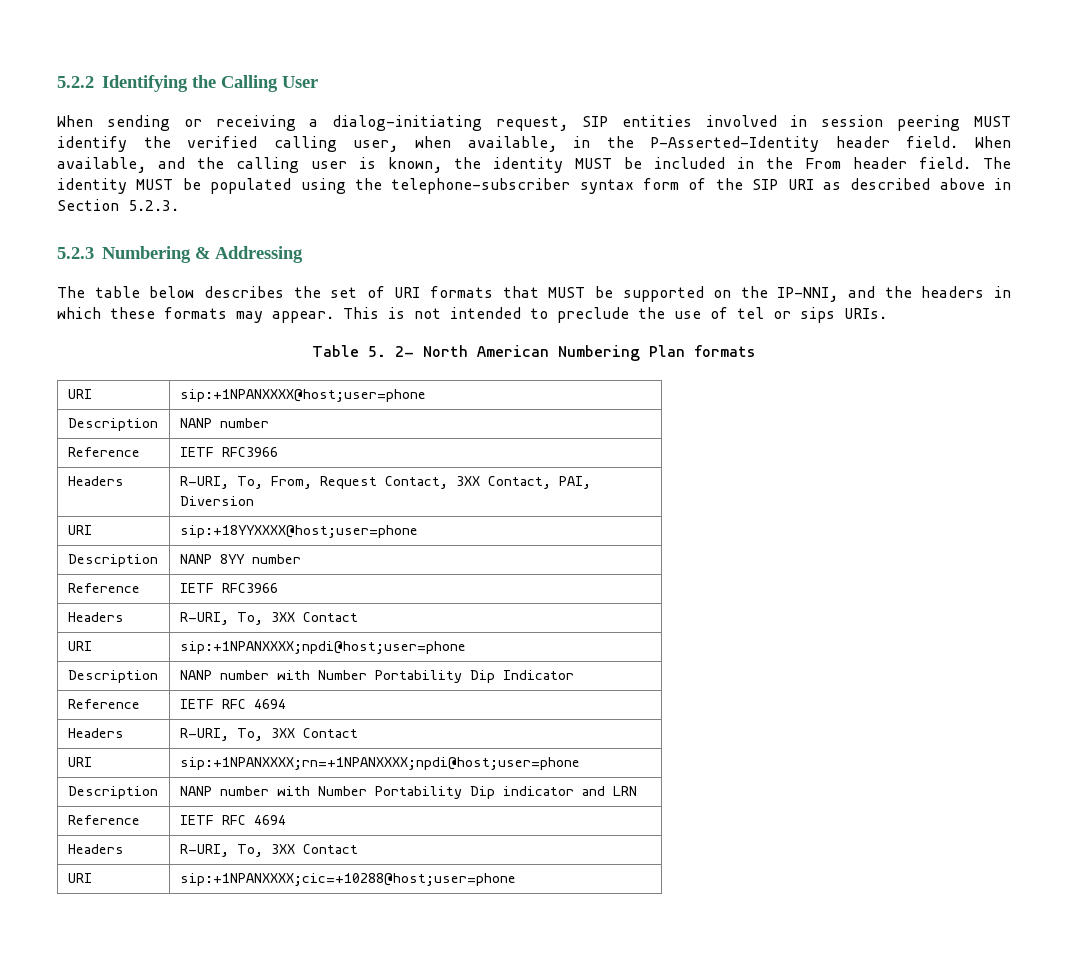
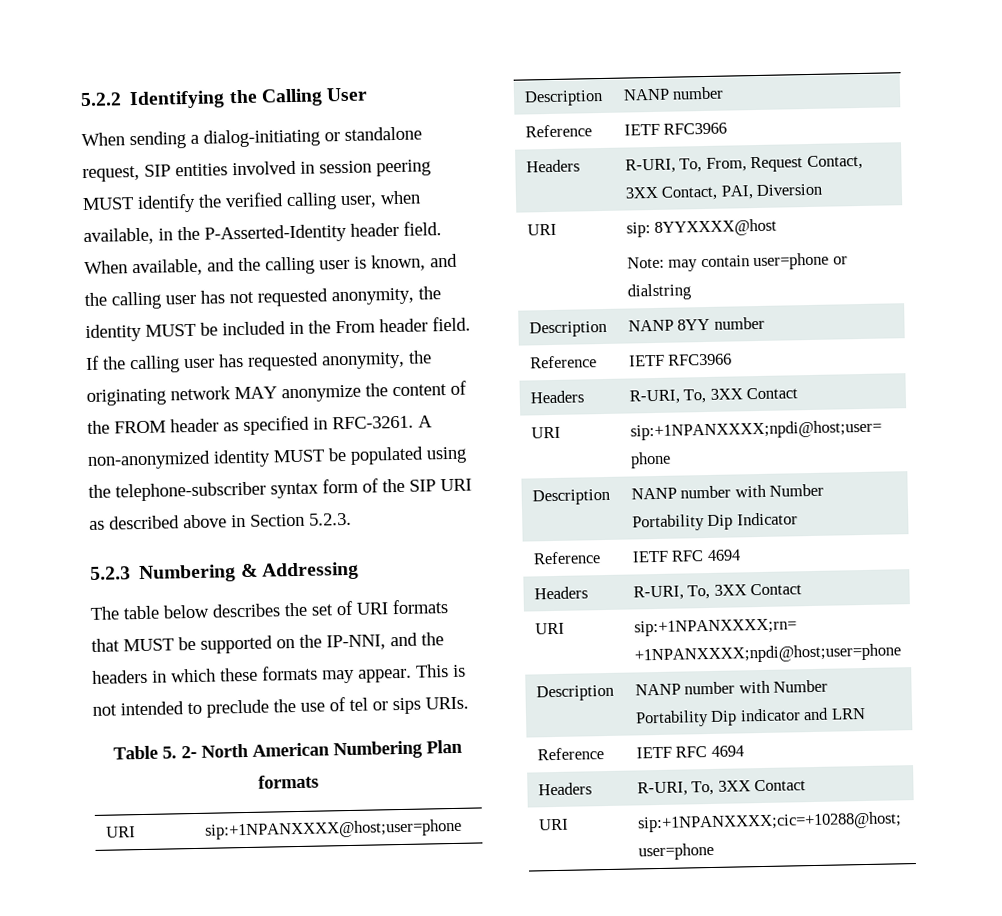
- When sending or receiving a dialog-initiating request, SIP entities involved in session peering MUST identify the verified calling user, when available, in the P-Asserted-Identity header field.
+ When sending a dialog-initiating or standalone request, SIP entities involved in session peering MUST identify the verified calling user, when available, in the P-Asserted-Identity header field.
- When available, and the calling user is known, the identity MUST be included in the From header field.
+ When available, and the calling user is known, and the calling user has not requested anonymity, the identity MUST be included in the From header field.
- The identity MUST be populated using the telephone-subscriber syntax form of the SIP URI as described above in Section 5.2.3.
+ If the calling user has requested anonymity, the originating network MAY anonymize the content of the FROM header as specified in RFC-3261. A non-anonymized identity MUST be populated using the telephone-subscriber syntax form of the SIP URI as described above in Section 5.2.3.
- URI | sip:+18YYXXXX@host;user=phone
+ URI | sip: 8YYXXXX@host
+ Note: may contain user=phone or dialstring

